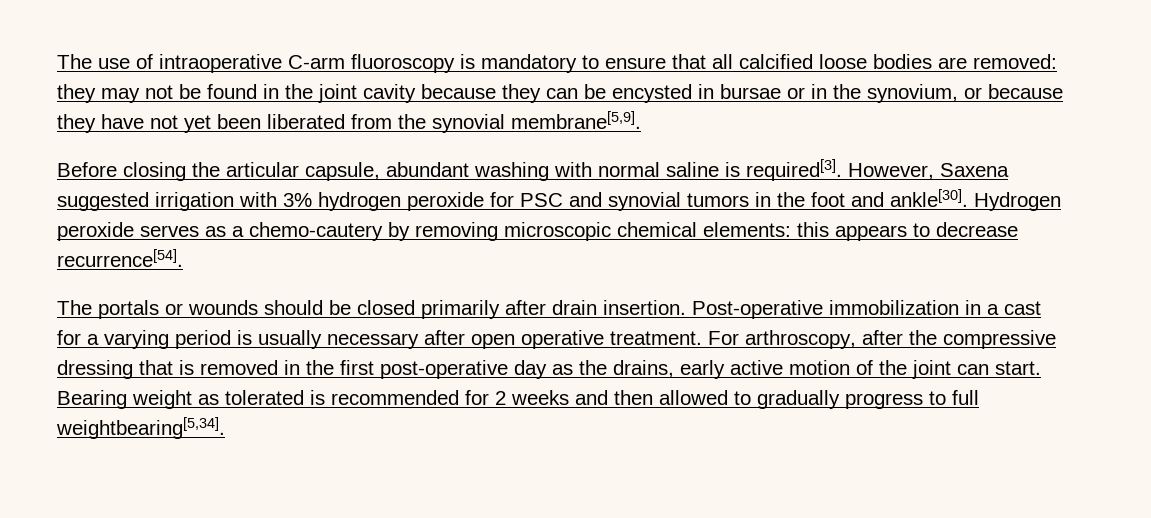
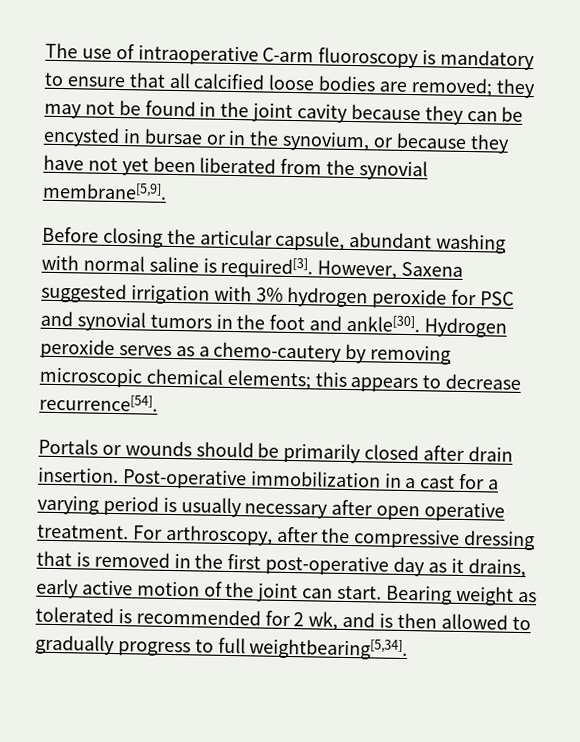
- The use of intraoperative C-arm fluoroscopy is mandatory to ensure that all calcified loose bodies are removed: they may not be found in the joint cavity because they can be encysted in bursae or in the synovium, or because they have not yet been liberated from the synovial membrane[5,9].
+ The use of intraoperative C-arm fluoroscopy is mandatory to ensure that all calcified loose bodies are removed; they may not be found in the joint cavity because they can be encysted in bursae or in the synovium, or because they have not yet been liberated from the synovial membrane[5,9].
- Hydrogen peroxide serves as a chemo-cautery by removing microscopic chemical elements: this appears to decrease recurrence[54].
+ Hydrogen peroxide serves as a chemo-cautery by removing microscopic chemical elements; this appears to decrease recurrence[54].
- The portals or wounds should be closed primarily after drain insertion.
+ Portals or wounds should be primarily closed after drain insertion.
- For arthroscopy, after the compressive dressing that is removed in the first post-operative day as the drains, early active motion of the joint can start.
+ For arthroscopy, after the compressive dressing that is removed in the first post-operative day as it drains, early active motion of the joint can start.
- Bearing weight as tolerated is recommended for 2 weeks and then allowed to gradually progress to full weightbearing[5,34].
+ Bearing weight as tolerated is recommended for 2 wk, and is then allowed to gradually progress to full weightbearing[5,34].

